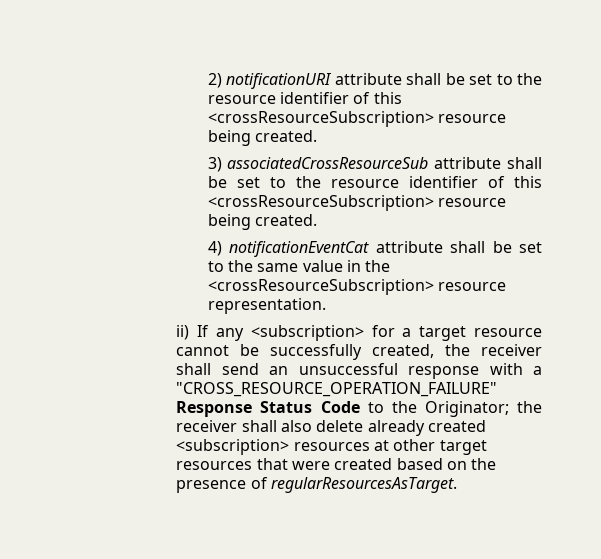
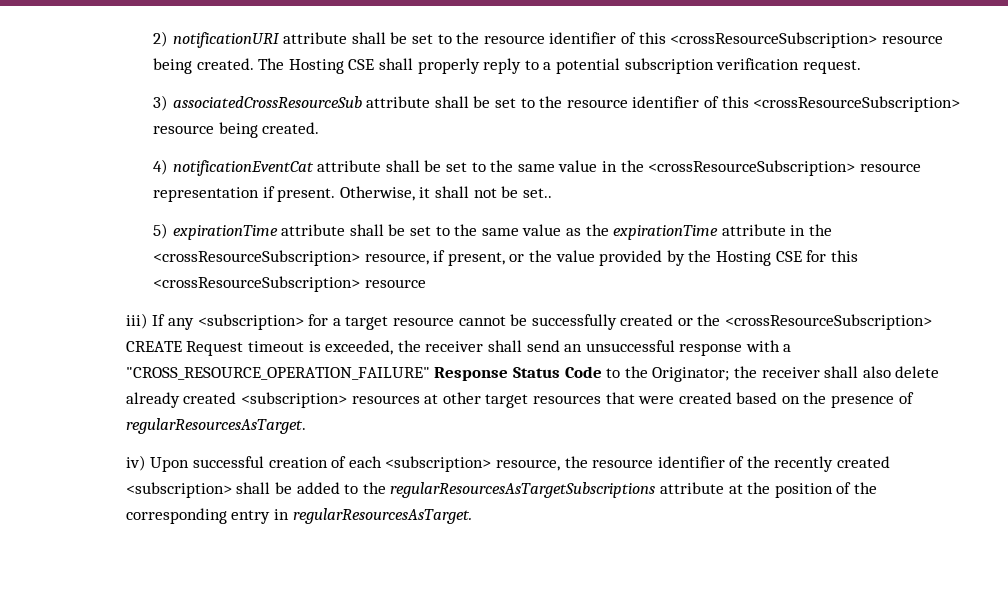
+ The Hosting CSE shall properly reply to a potential subscription verification request.
- 4) notificationEventCat attribute shall be set to the same value in the <crossResourceSubscription> resource representation.
- ii) If any <subscription> for a target resource cannot be successfully created, the receiver shall send an unsuccessful response with a "CROSS_RESOURCE_OPERATION_FAILURE" Response Status Code to the Originator;
+ 4) notificationEventCat attribute shall be set to the same value in the <crossResourceSubscription> resource representation if present. Otherwise, it shall not be set..
+ 5) expirationTime attribute shall be set to the same value as the expirationTime attribute in the <crossResourceSubscription> resource, if present, or the value provided by the Hosting CSE for this <crossResourceSubscription> resource
+ iii) If any <subscription> for a target resource cannot be successfully created or the <crossResourceSubscription> CREATE Request timeout is exceeded, the receiver shall send an unsuccessful response with a "CROSS_RESOURCE_OPERATION_FAILURE" Response Status Code to the Originator;
+ iv) Upon successful creation of each <subscription> resource, the resource identifier of the recently created <subscription> shall be added to the regularResourcesAsTargetSubscriptions attribute at the position of the corresponding entry in regularResourcesAsTarget.

